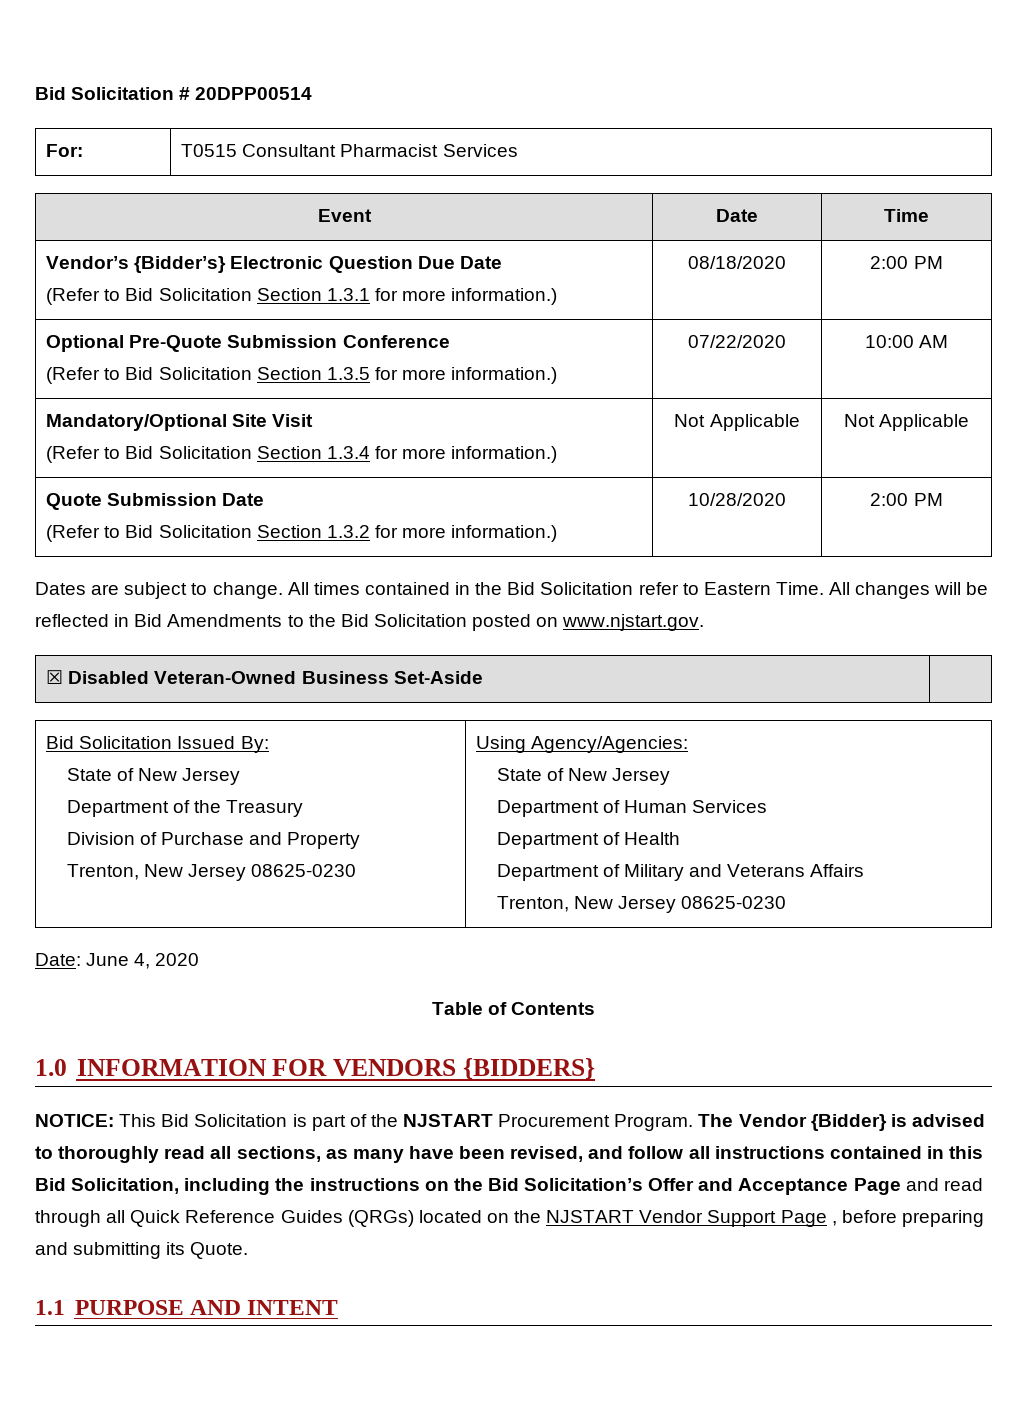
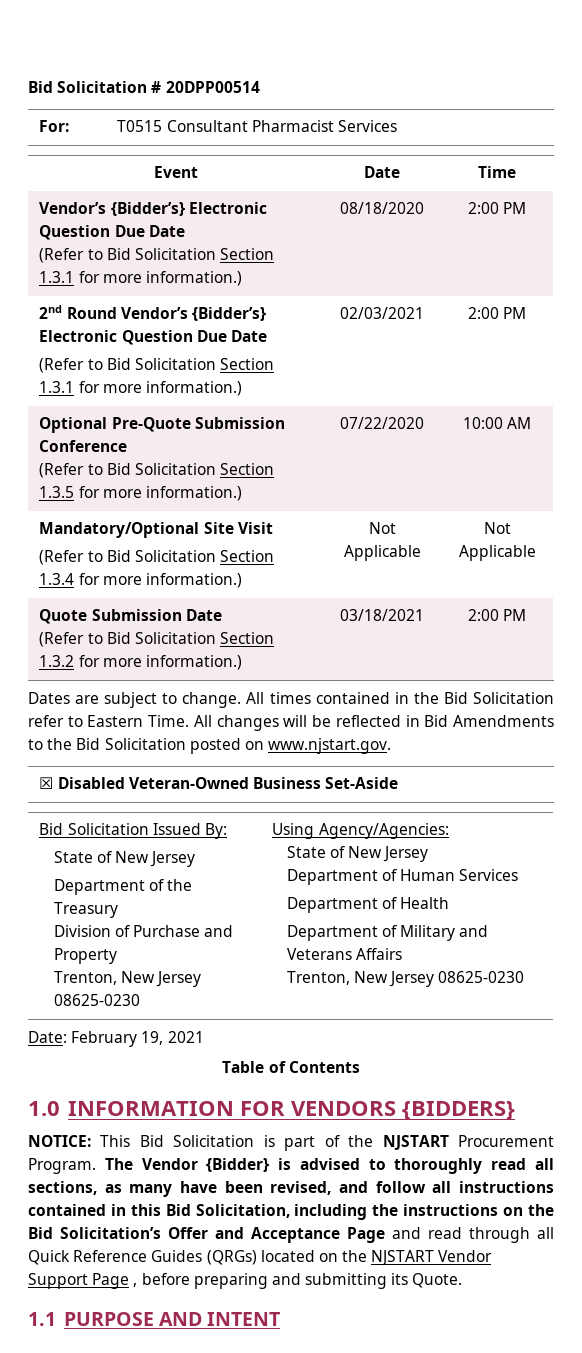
+ 2nd Round Vendor’s {Bidder’s} Electronic Question Due Date
+ (Refer to Bid Solicitation Section 1.3.1 for more information.) | 02/03/2021 | 2:00 PM
  Quote Submission Date
- (Refer to Bid Solicitation Section 1.3.2 for more information.) | 10/28/2020 | 2:00 PM
+ (Refer to Bid Solicitation Section 1.3.2 for more information.) | 03/18/2021 | 2:00 PM
- Date: June 4, 2020
+ Date: February 19, 2021

